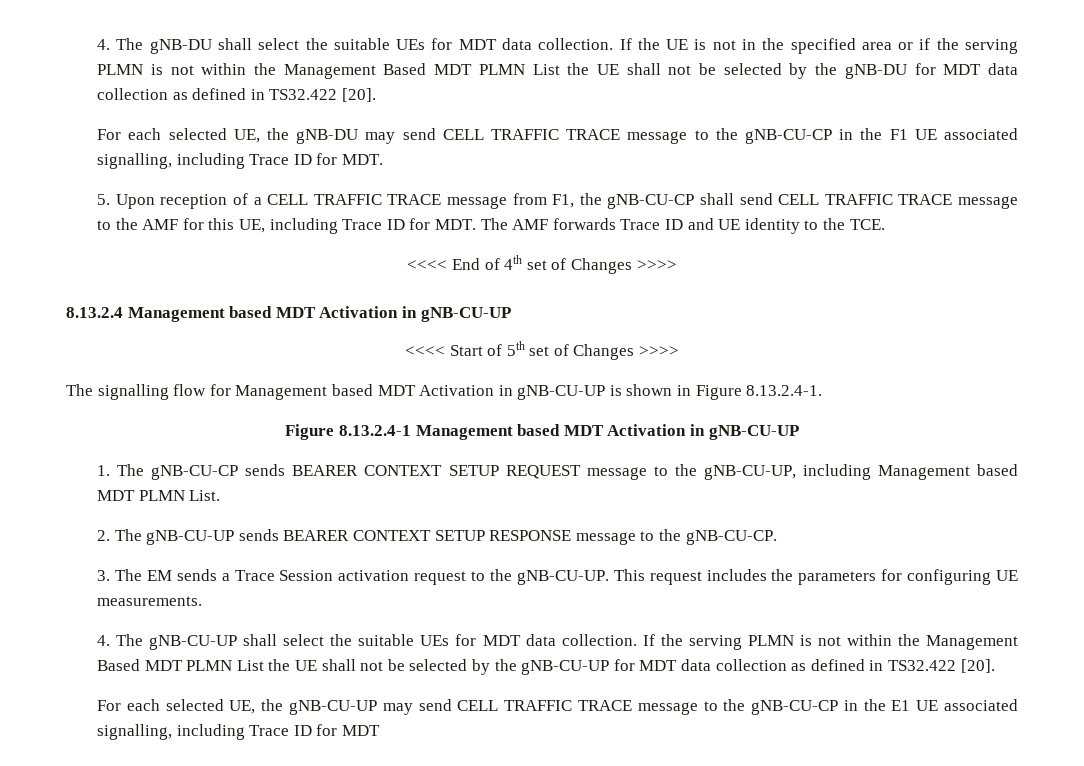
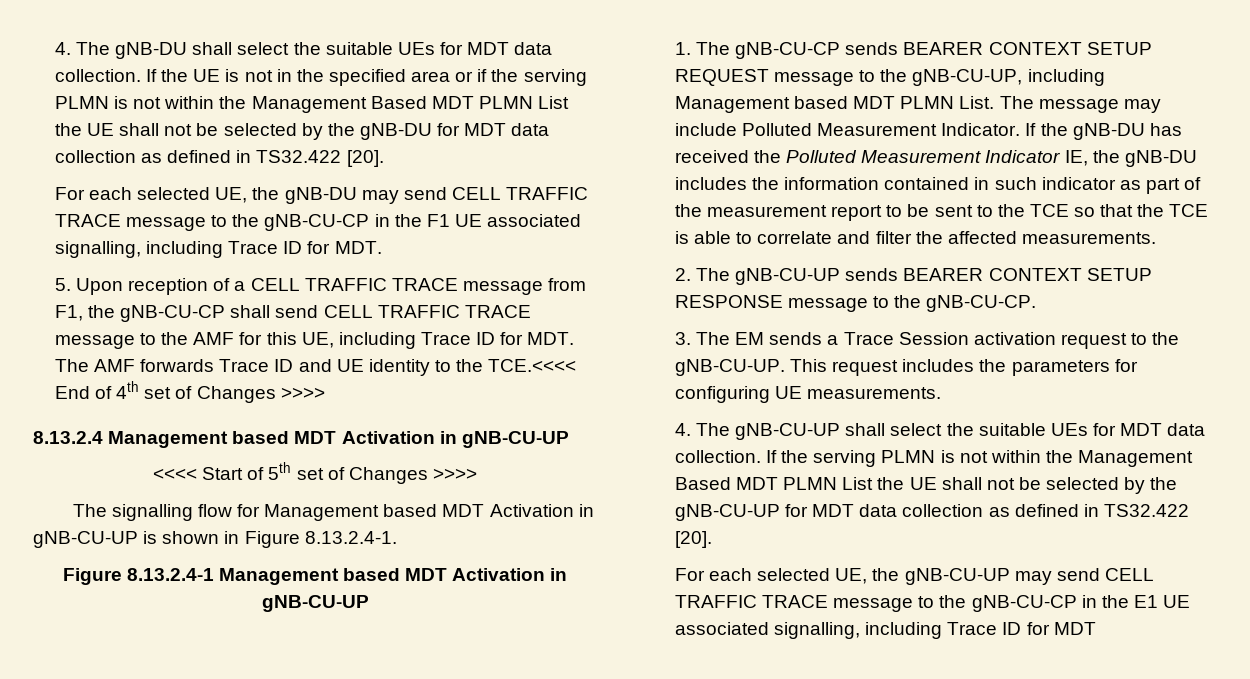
- 5. Upon reception of a CELL TRAFFIC TRACE message from F1, the gNB-CU-CP shall send CELL TRAFFIC TRACE message to the AMF for this UE, including Trace ID for MDT. The AMF forwards Trace ID and UE identity to the TCE.
- <<<< End of 4th set of Changes >>>>
+ 5. Upon reception of a CELL TRAFFIC TRACE message from F1, the gNB-CU-CP shall send CELL TRAFFIC TRACE message to the AMF for this UE, including Trace ID for MDT. The AMF forwards Trace ID and UE identity to the TCE.<<<< End of 4th set of Changes >>>>
+ The message may include Polluted Measurement Indicator. If the gNB-DU has received the Polluted Measurement Indicator IE, the gNB-DU includes the information contained in such indicator as part of the measurement report to be sent to the TCE so that the TCE is able to correlate and filter the affected measurements.

